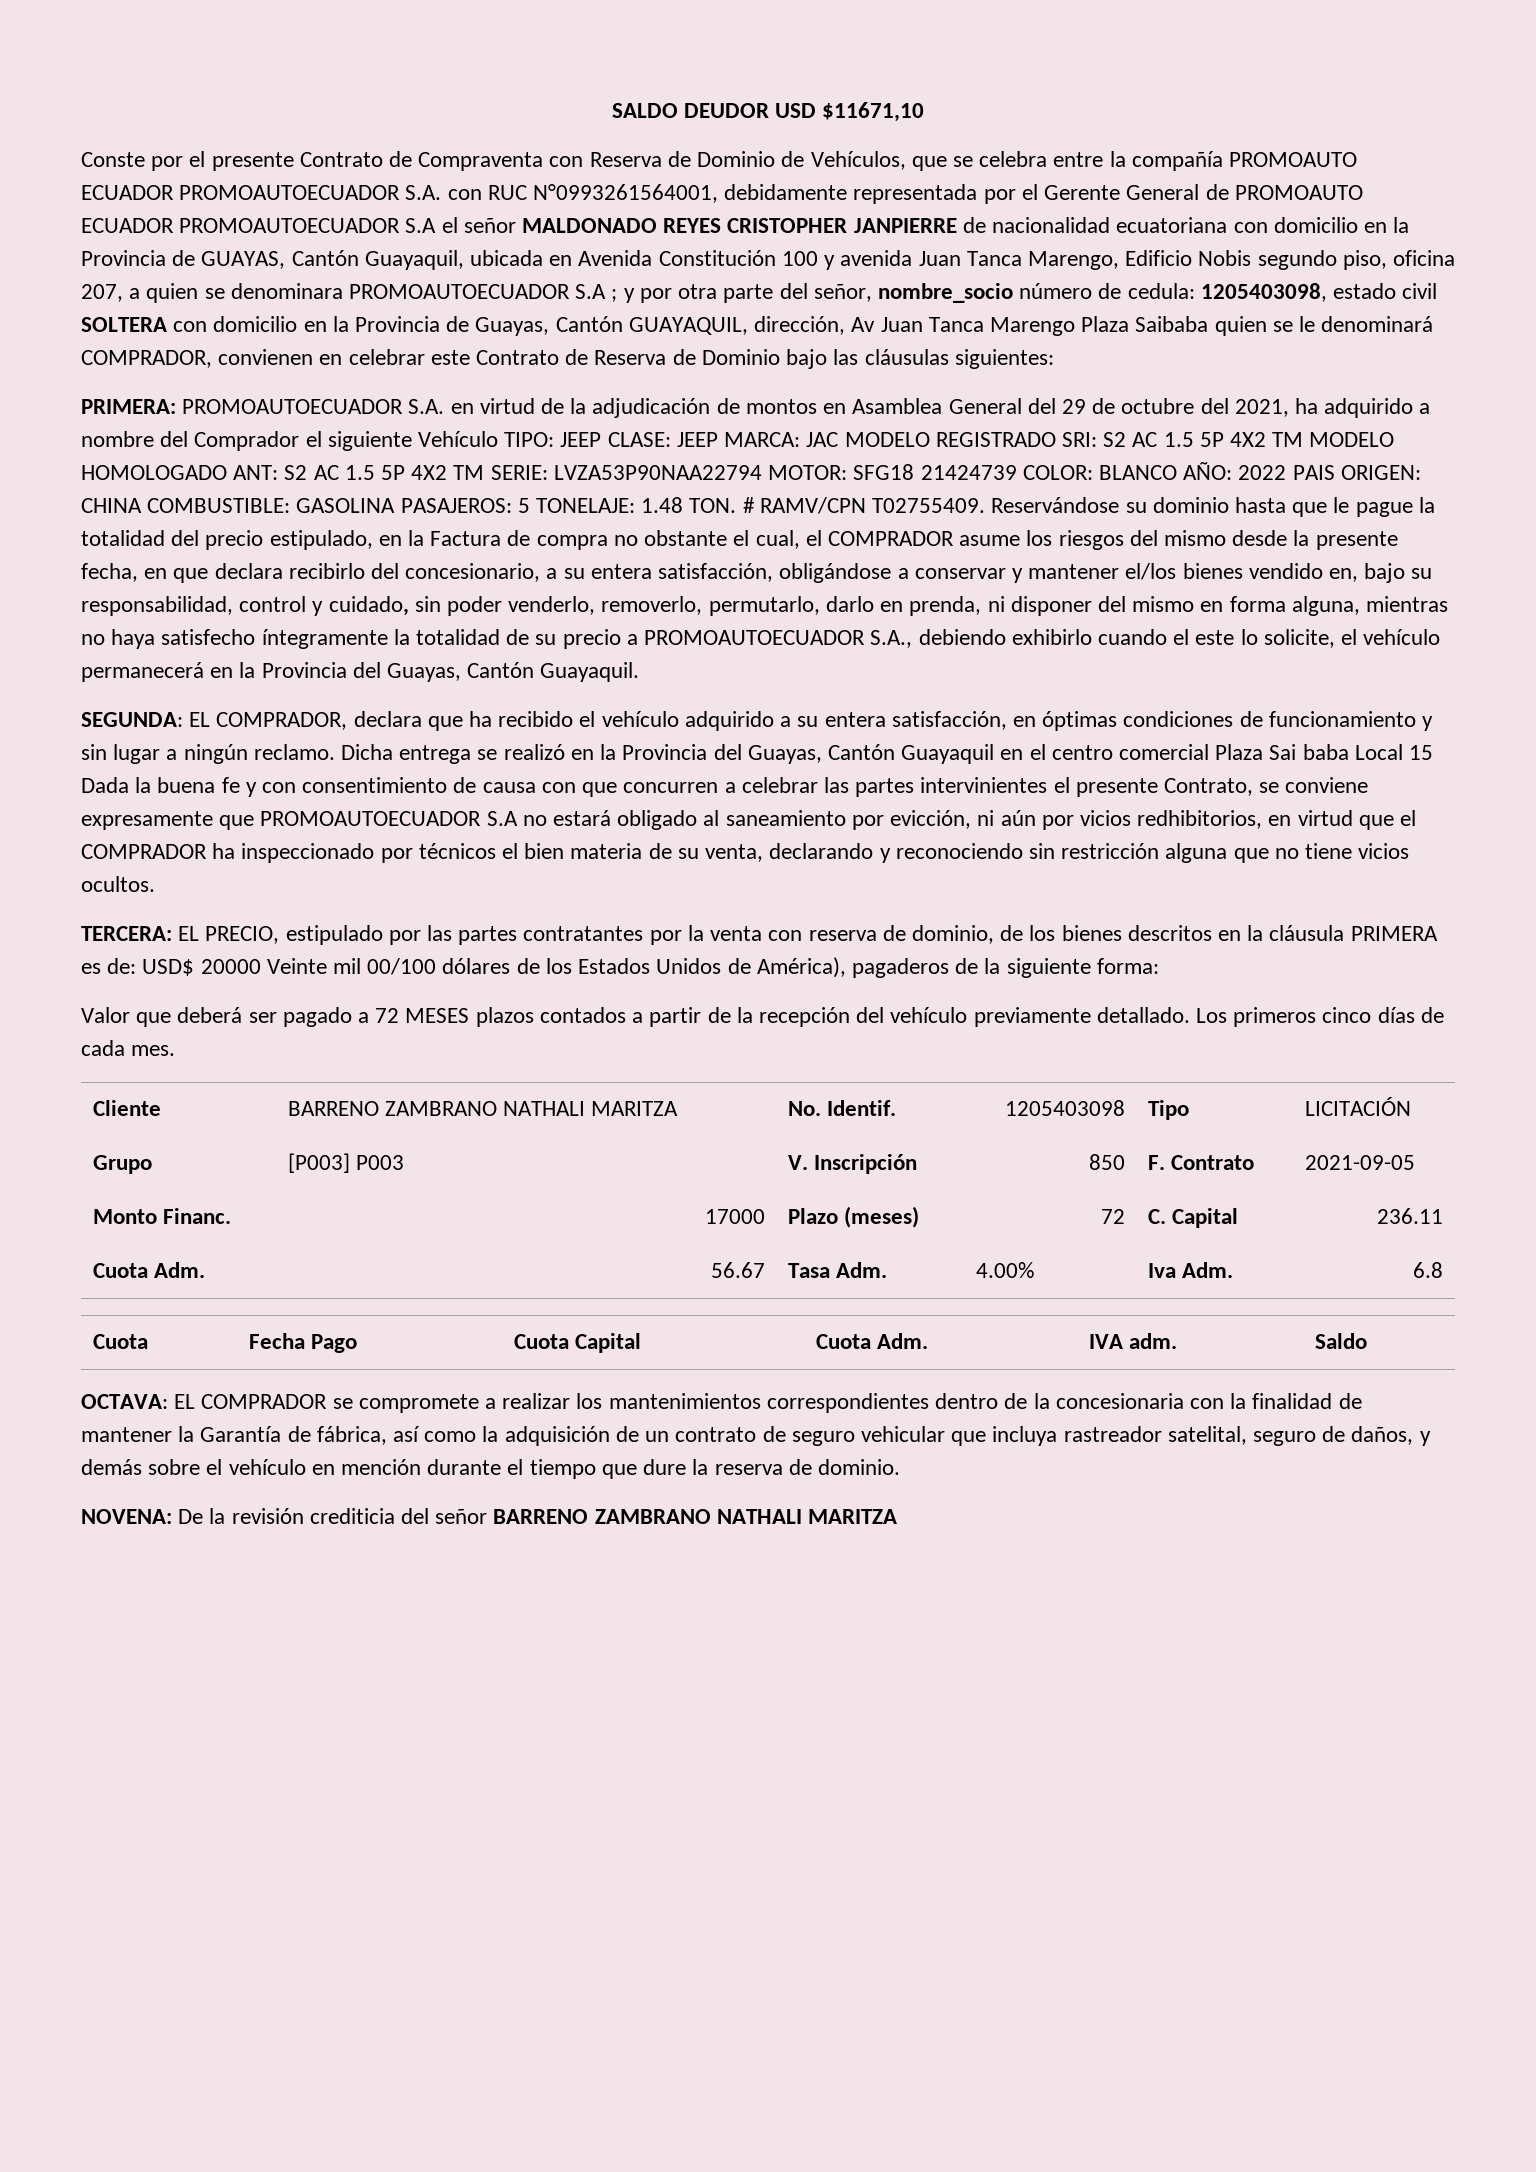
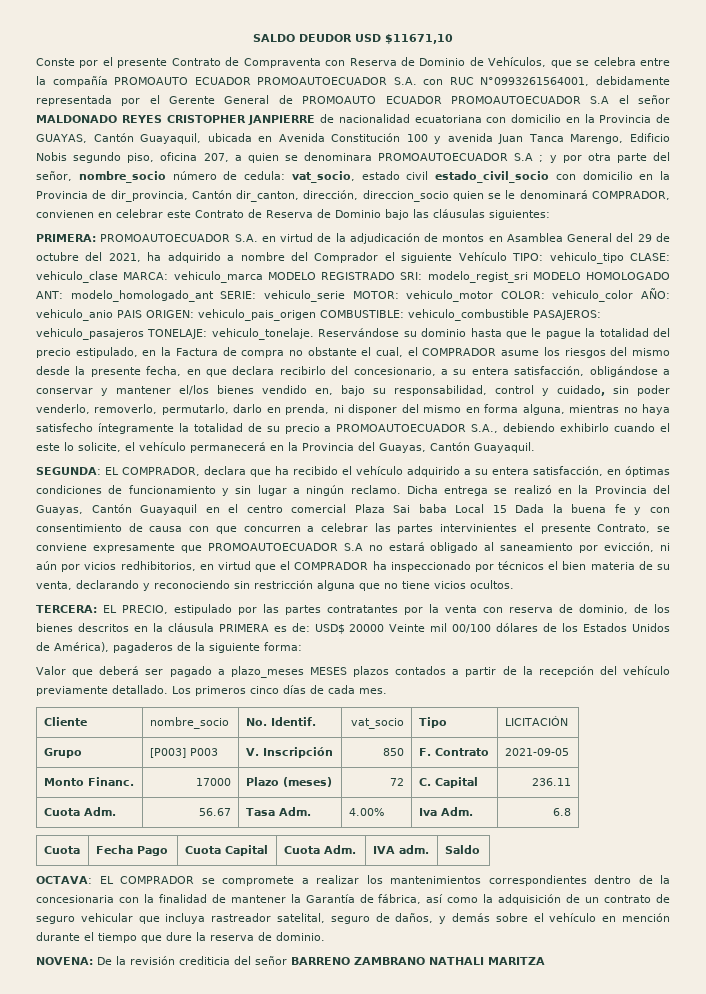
- 1205403098, estado civil SOLTERA con domicilio en la Provincia de Guayas, Cantón GUAYAQUIL, dirección, Av Juan Tanca Marengo Plaza Saibaba quien se le denominará COMPRADOR, convienen en celebrar este Contrato de Reserva de Dominio bajo las cláusulas siguientes:
+ vat_socio, estado civil estado_civil_socio con domicilio en la Provincia de dir_provincia, Cantón dir_canton, dirección, direccion_socio quien se le denominará COMPRADOR, convienen en celebrar este Contrato de Reserva de Dominio bajo las cláusulas siguientes:
- PRIMERA: PROMOAUTOECUADOR S.A. en virtud de la adjudicación de montos en Asamblea General del 29 de octubre del 2021, ha adquirido a nombre del Comprador el siguiente Vehículo TIPO: JEEP CLASE: JEEP MARCA: JAC MODELO REGISTRADO SRI: S2 AC 1.5 5P 4X2 TM MODELO HOMOLOGADO ANT: S2 AC 1.5 5P 4X2 TM SERIE: LVZA53P90NAA22794 MOTOR: SFG18 21424739 COLOR: BLANCO AÑO: 2022 PAIS ORIGEN: CHINA COMBUSTIBLE: GASOLINA PASAJEROS: 5 TONELAJE: 1.48 TON. # RAMV/CPN T02755409.
+ PRIMERA: PROMOAUTOECUADOR S.A. en virtud de la adjudicación de montos en Asamblea General del 29 de octubre del 2021, ha adquirido a nombre del Comprador el siguiente Vehículo TIPO: vehiculo_tipo CLASE: vehiculo_clase MARCA: vehiculo_marca MODELO REGISTRADO SRI: modelo_regist_sri MODELO HOMOLOGADO ANT: modelo_homologado_ant SERIE: vehiculo_serie MOTOR: vehiculo_motor COLOR: vehiculo_color AÑO: vehiculo_anio PAIS ORIGEN: vehiculo_pais_origen COMBUSTIBLE: vehiculo_combustible PASAJEROS: vehiculo_pasajeros TONELAJE: vehiculo_tonelaje.
- Valor que deberá ser pagado a 72 MESES plazos contados a partir de la recepción del vehículo previamente detallado.
+ Valor que deberá ser pagado a plazo_meses MESES plazos contados a partir de la recepción del vehículo previamente detallado.
- Cliente | BARRENO ZAMBRANO NATHALI MARITZA | No. Identif. | 1205403098 | Tipo | LICITACIÓN
+ Cliente | nombre_socio | No. Identif. | vat_socio | Tipo | LICITACIÓN

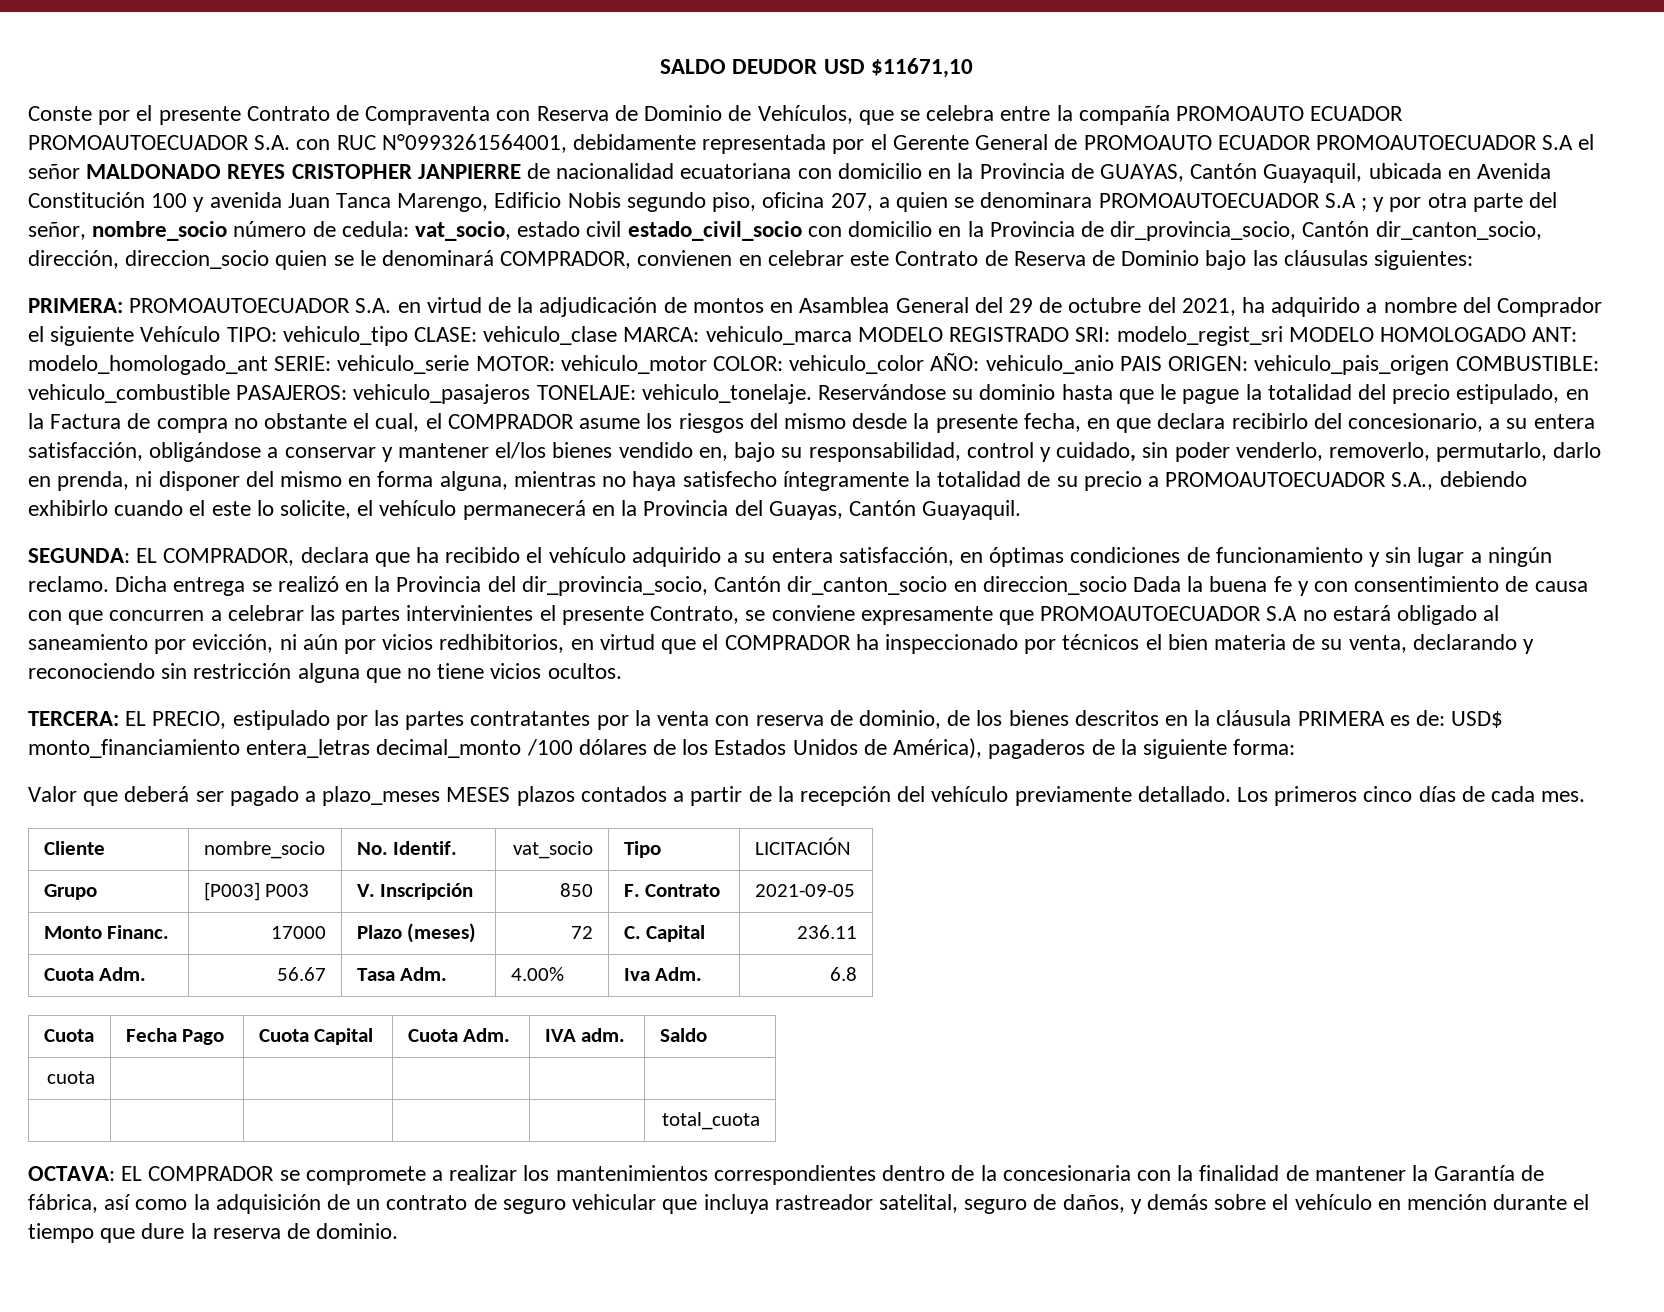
- vat_socio, estado civil estado_civil_socio con domicilio en la Provincia de dir_provincia, Cantón dir_canton, dirección, direccion_socio quien se le denominará COMPRADOR, convienen en celebrar este Contrato de Reserva de Dominio bajo las cláusulas siguientes:
+ vat_socio, estado civil estado_civil_socio con domicilio en la Provincia de dir_provincia_socio, Cantón dir_canton_socio, dirección, direccion_socio quien se le denominará COMPRADOR, convienen en celebrar este Contrato de Reserva de Dominio bajo las cláusulas siguientes:
- Dicha entrega se realizó en la Provincia del Guayas, Cantón Guayaquil en el centro comercial Plaza Sai baba Local 15 Dada la buena fe y con consentimiento de causa con que concurren a celebrar las partes intervinientes el presente Contrato, se conviene expresamente que PROMOAUTOECUADOR S.A no estará obligado al saneamiento por evicción, ni aún por vicios redhibitorios, en virtud que el COMPRADOR ha inspeccionado por técnicos el bien materia de su venta, declarando y reconociendo sin restricción alguna que no tiene vicios ocultos.
+ Dicha entrega se realizó en la Provincia del dir_provincia_socio, Cantón dir_canton_socio en direccion_socio Dada la buena fe y con consentimiento de causa con que concurren a celebrar las partes intervinientes el presente Contrato, se conviene expresamente que PROMOAUTOECUADOR S.A no estará obligado al saneamiento por evicción, ni aún por vicios redhibitorios, en virtud que el COMPRADOR ha inspeccionado por técnicos el bien materia de su venta, declarando y reconociendo sin restricción alguna que no tiene vicios ocultos.
- TERCERA: EL PRECIO, estipulado por las partes contratantes por la venta con reserva de dominio, de los bienes descritos en la cláusula PRIMERA es de: USD$ 20000 Veinte mil 00/100 dólares de los Estados Unidos de América), pagaderos de la siguiente forma:
+ TERCERA: EL PRECIO, estipulado por las partes contratantes por la venta con reserva de dominio, de los bienes descritos en la cláusula PRIMERA es de: USD$ monto_financiamiento entera_letras decimal_monto /100 dólares de los Estados Unidos de América), pagaderos de la siguiente forma:
+ cuota | | | | |
+ | | | | | total_cuota
- NOVENA: De la revisión crediticia del señor BARRENO ZAMBRANO NATHALI MARITZA

